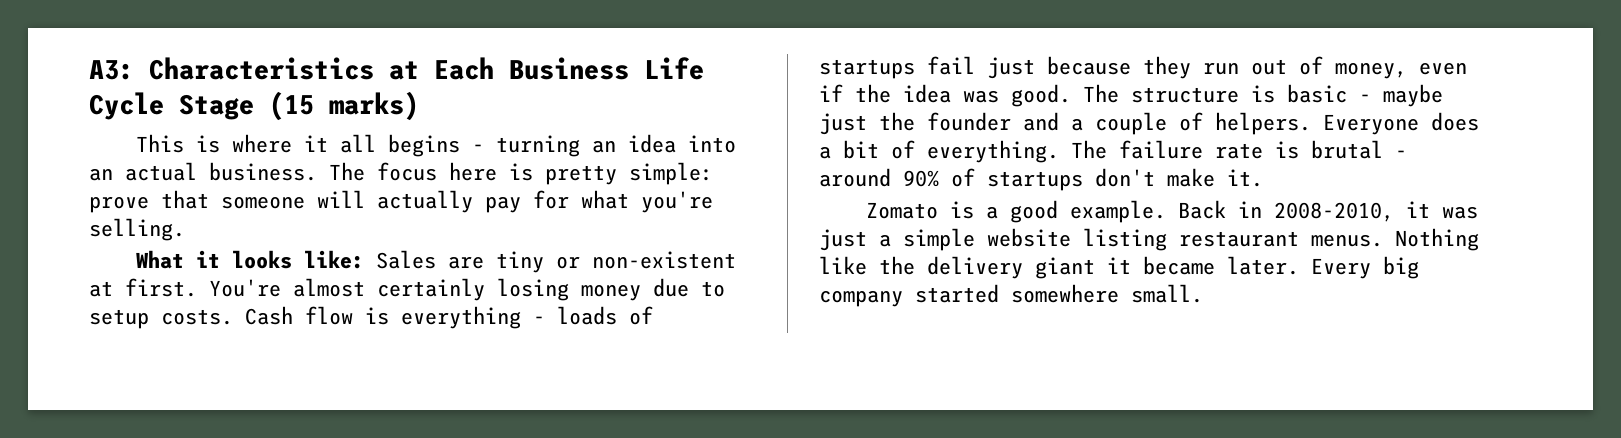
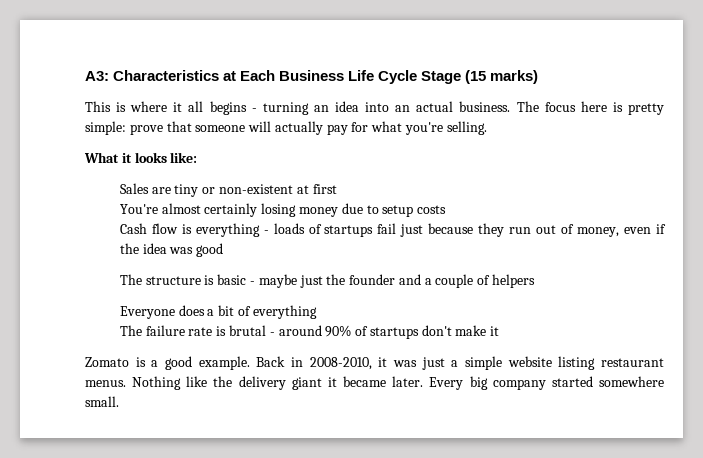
- What it looks like: Sales are tiny or non-existent at first. You're almost certainly losing money due to setup costs. Cash flow is everything - loads of startups fail just because they run out of money, even if the idea was good. The structure is basic - maybe just the founder and a couple of helpers. Everyone does a bit of everything. The failure rate is brutal - around 90% of startups don't make it.
+ What it looks like:
+ Sales are tiny or non-existent at first
+ You're almost certainly losing money due to setup costs
+ Cash flow is everything - loads of startups fail just because they run out of money, even if the idea was good
+ The structure is basic - maybe just the founder and a couple of helpers
+ Everyone does a bit of everything
+ The failure rate is brutal - around 90% of startups don't make it

